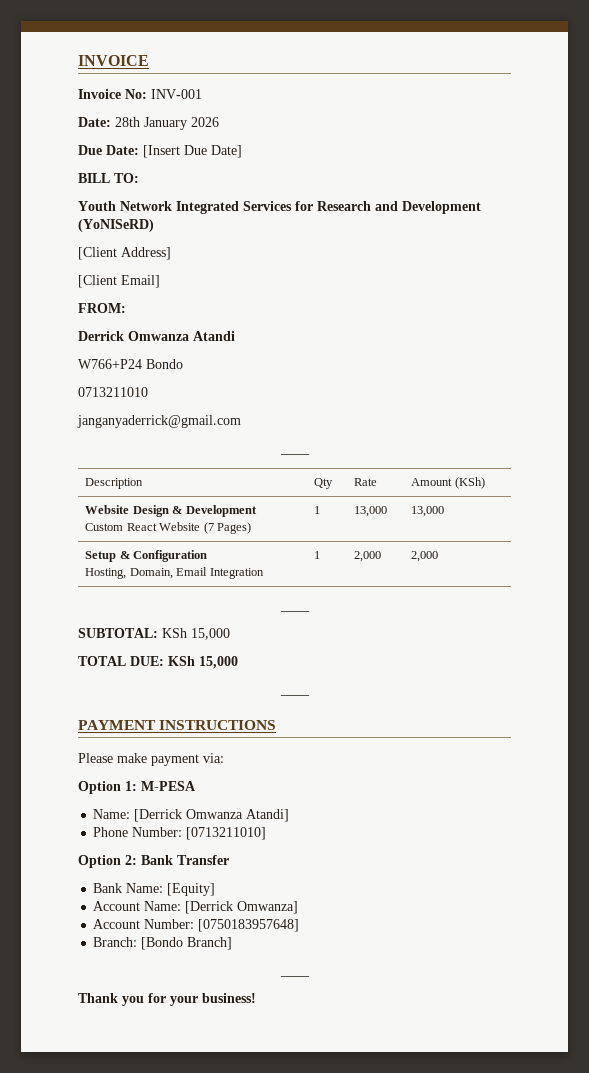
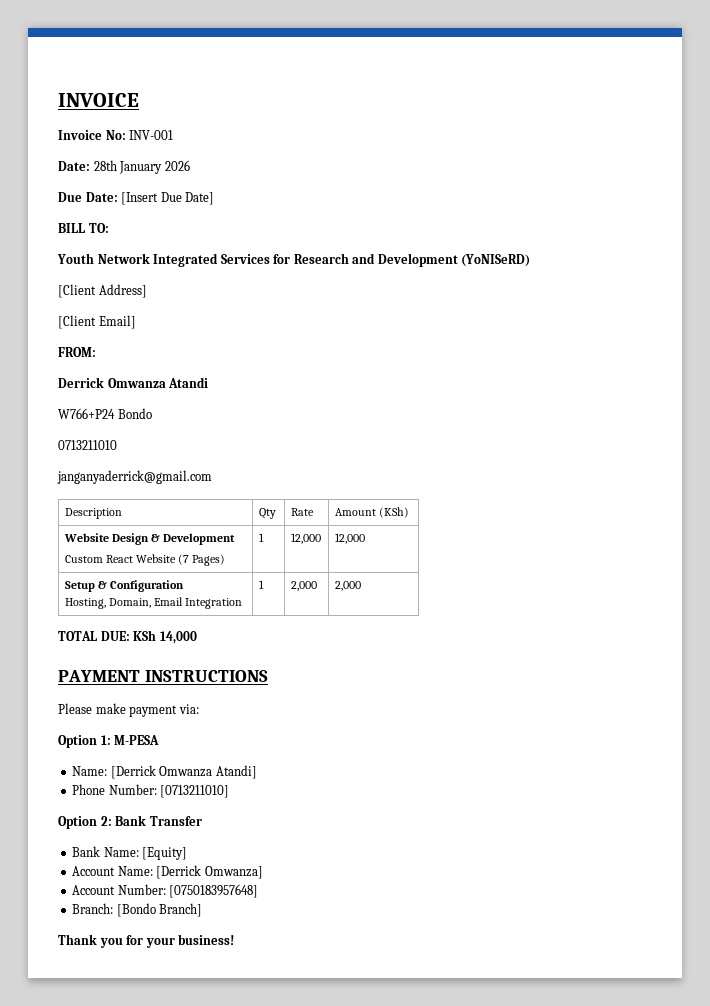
  janganyaderrick@gmail.com
- ____
  Website Design & Development
- Custom React Website (7 Pages) | 1 | 13,000 | 13,000
+ Custom React Website (7 Pages) | 1 | 12,000 | 12,000
  Setup & Configuration
  Hosting, Domain, Email Integration | 1 | 2,000 | 2,000
- ____
- SUBTOTAL: KSh 15,000
- TOTAL DUE: KSh 15,000
- ____
+ TOTAL DUE: KSh 14,000
  Branch: [Bondo Branch]
- ____

